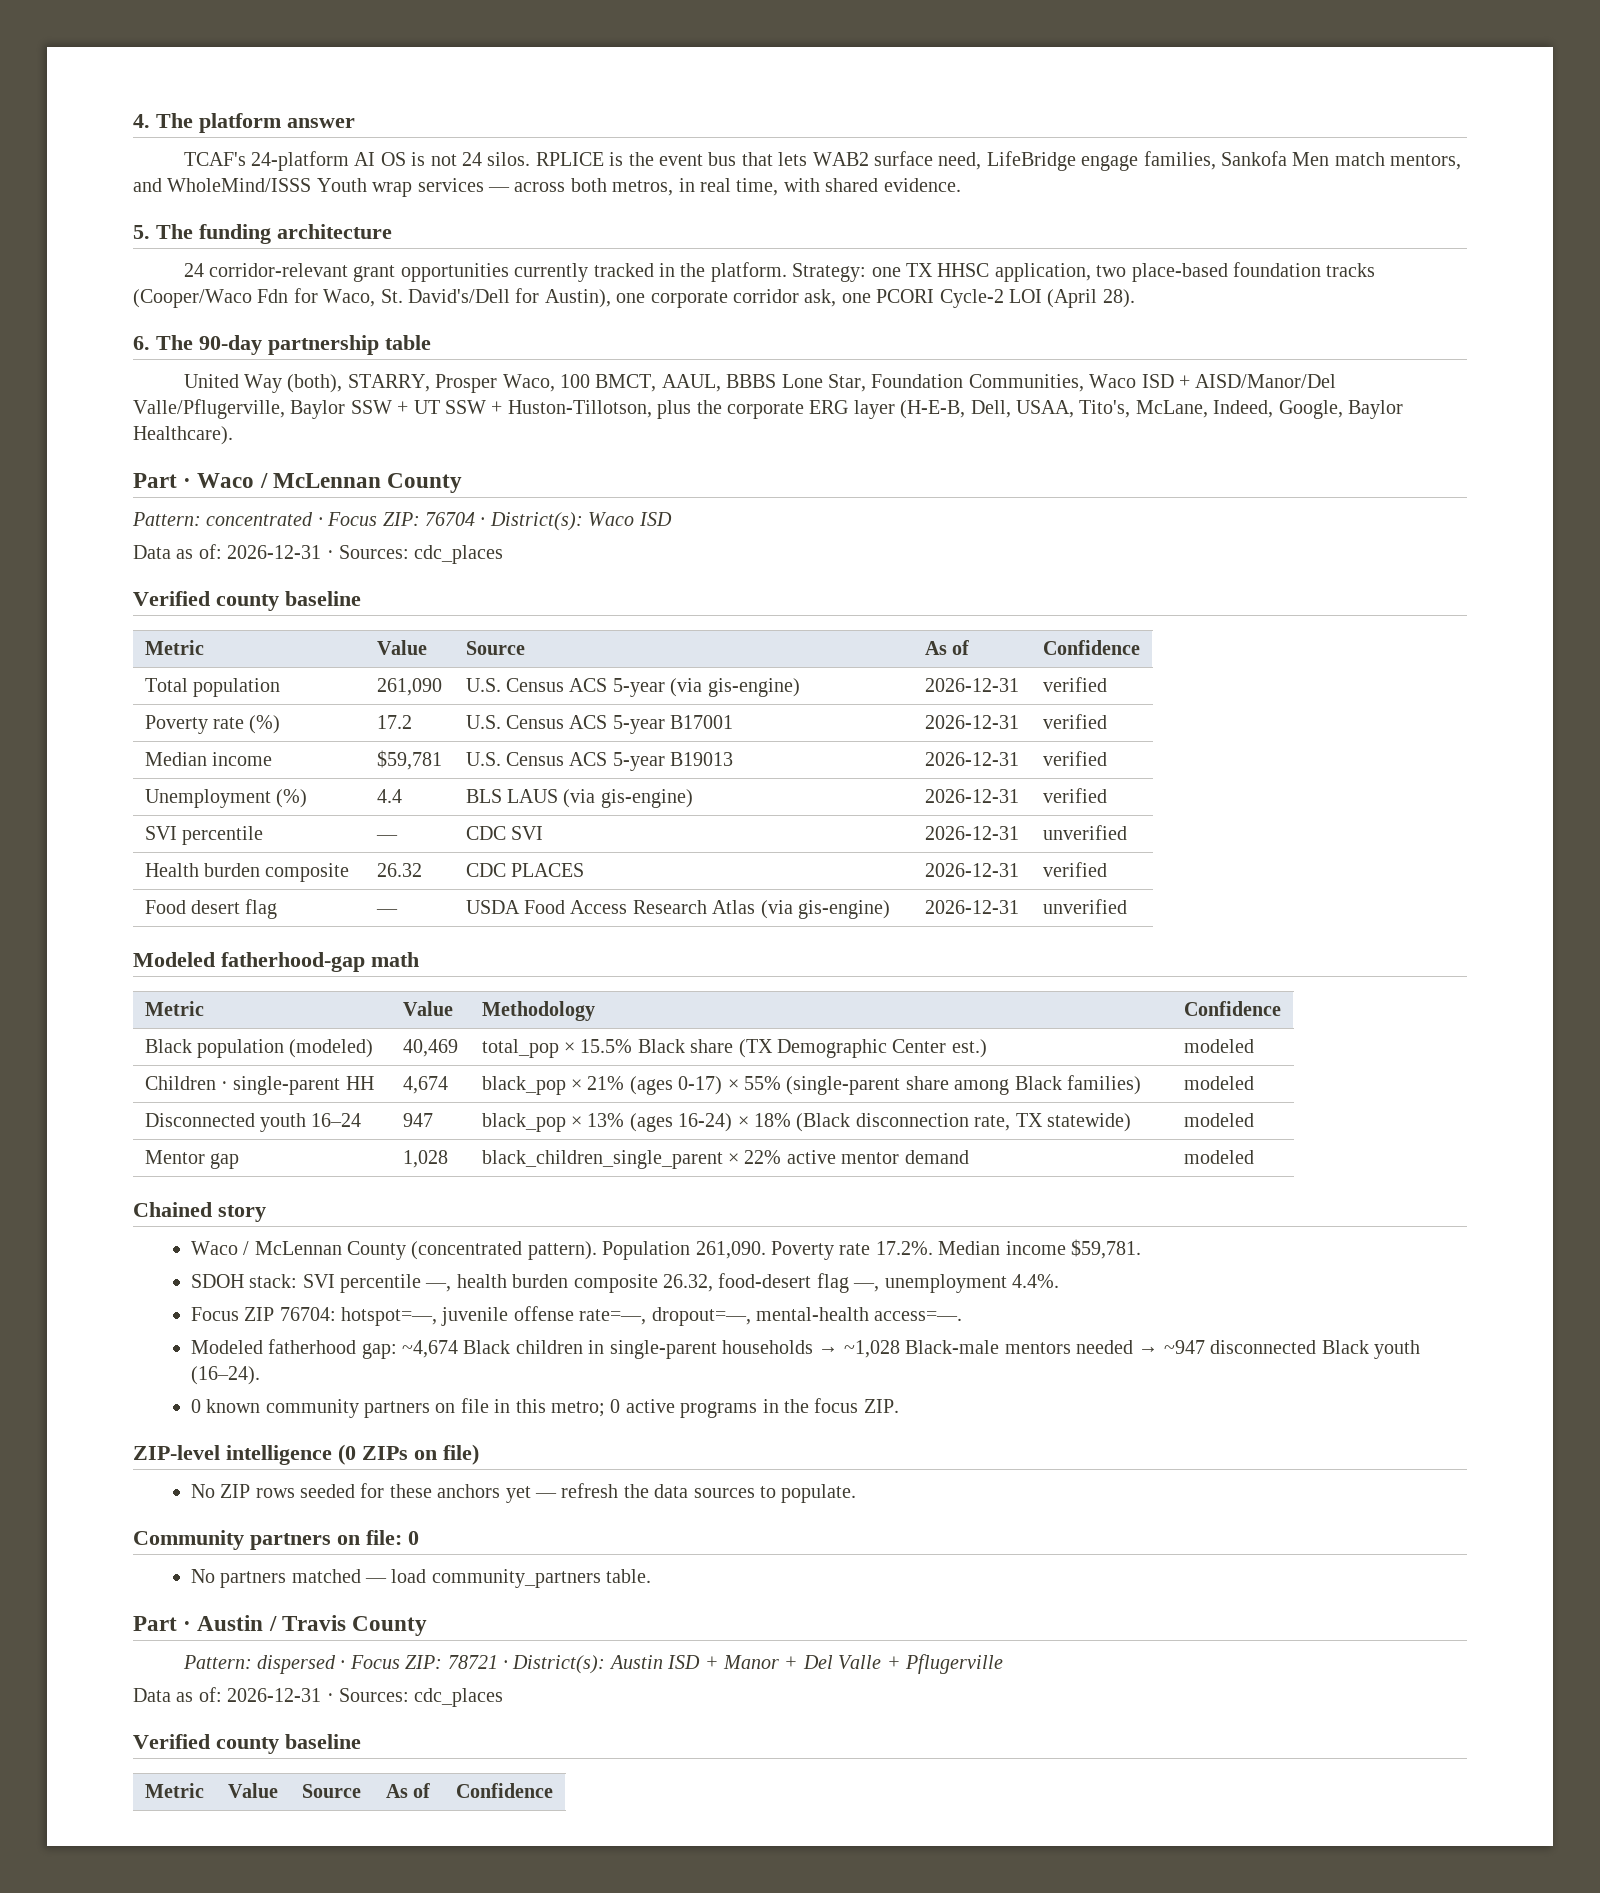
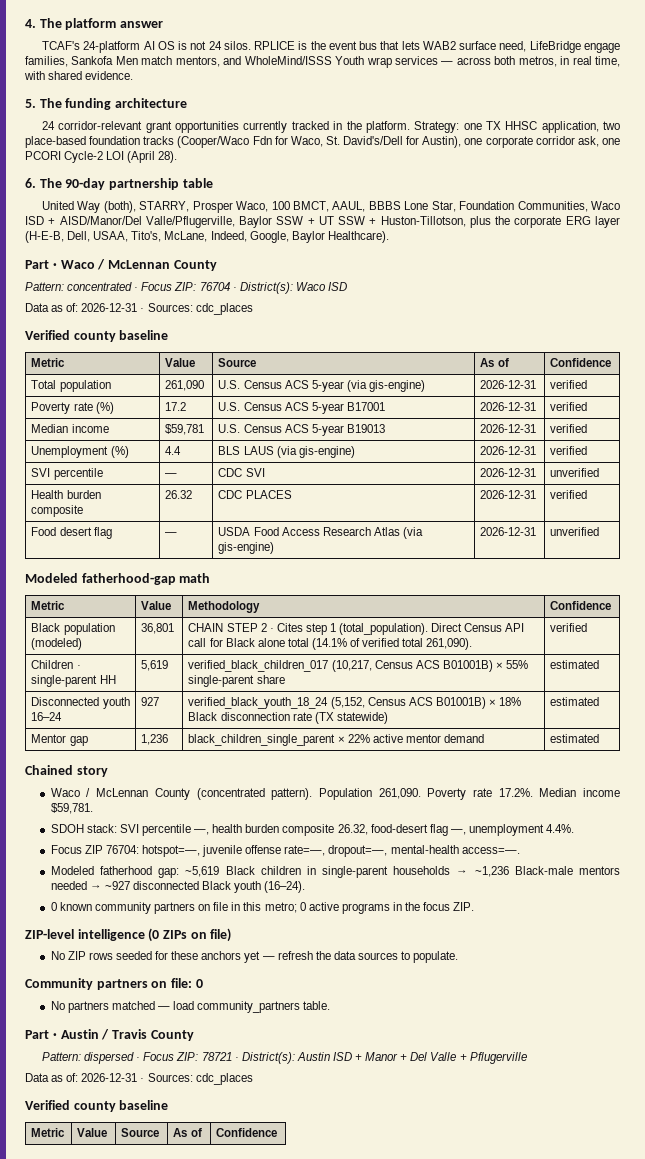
- Black population (modeled) | 40,469 | total_pop × 15.5% Black share (TX Demographic Center est.) | modeled
- Children · single-parent HH | 4,674 | black_pop × 21% (ages 0-17) × 55% (single-parent share among Black families) | modeled
+ Black population (modeled) | 36,801 | CHAIN STEP 2 · Cites step 1 (total_population). Direct Census API call for Black alone total (14.1% of verified total 261,090). | verified
+ Children · single-parent HH | 5,619 | verified_black_children_017 (10,217, Census ACS B01001B) × 55% single-parent share | estimated
- Disconnected youth 16–24 | 947 | black_pop × 13% (ages 16-24) × 18% (Black disconnection rate, TX statewide) | modeled
+ Disconnected youth 16–24 | 927 | verified_black_youth_18_24 (5,152, Census ACS B01001B) × 18% Black disconnection rate (TX statewide) | estimated
- Mentor gap | 1,028 | black_children_single_parent × 22% active mentor demand | modeled
+ Mentor gap | 1,236 | black_children_single_parent × 22% active mentor demand | estimated
- Modeled fatherhood gap: ~4,674 Black children in single-parent households → ~1,028 Black-male mentors needed → ~947 disconnected Black youth (16–24).
+ Modeled fatherhood gap: ~5,619 Black children in single-parent households → ~1,236 Black-male mentors needed → ~927 disconnected Black youth (16–24).

